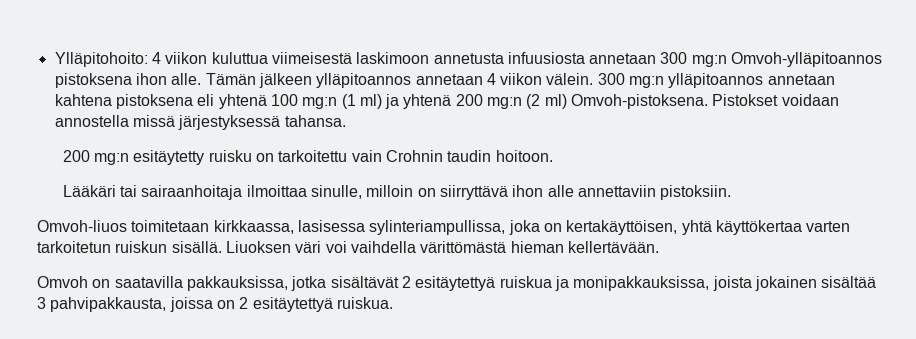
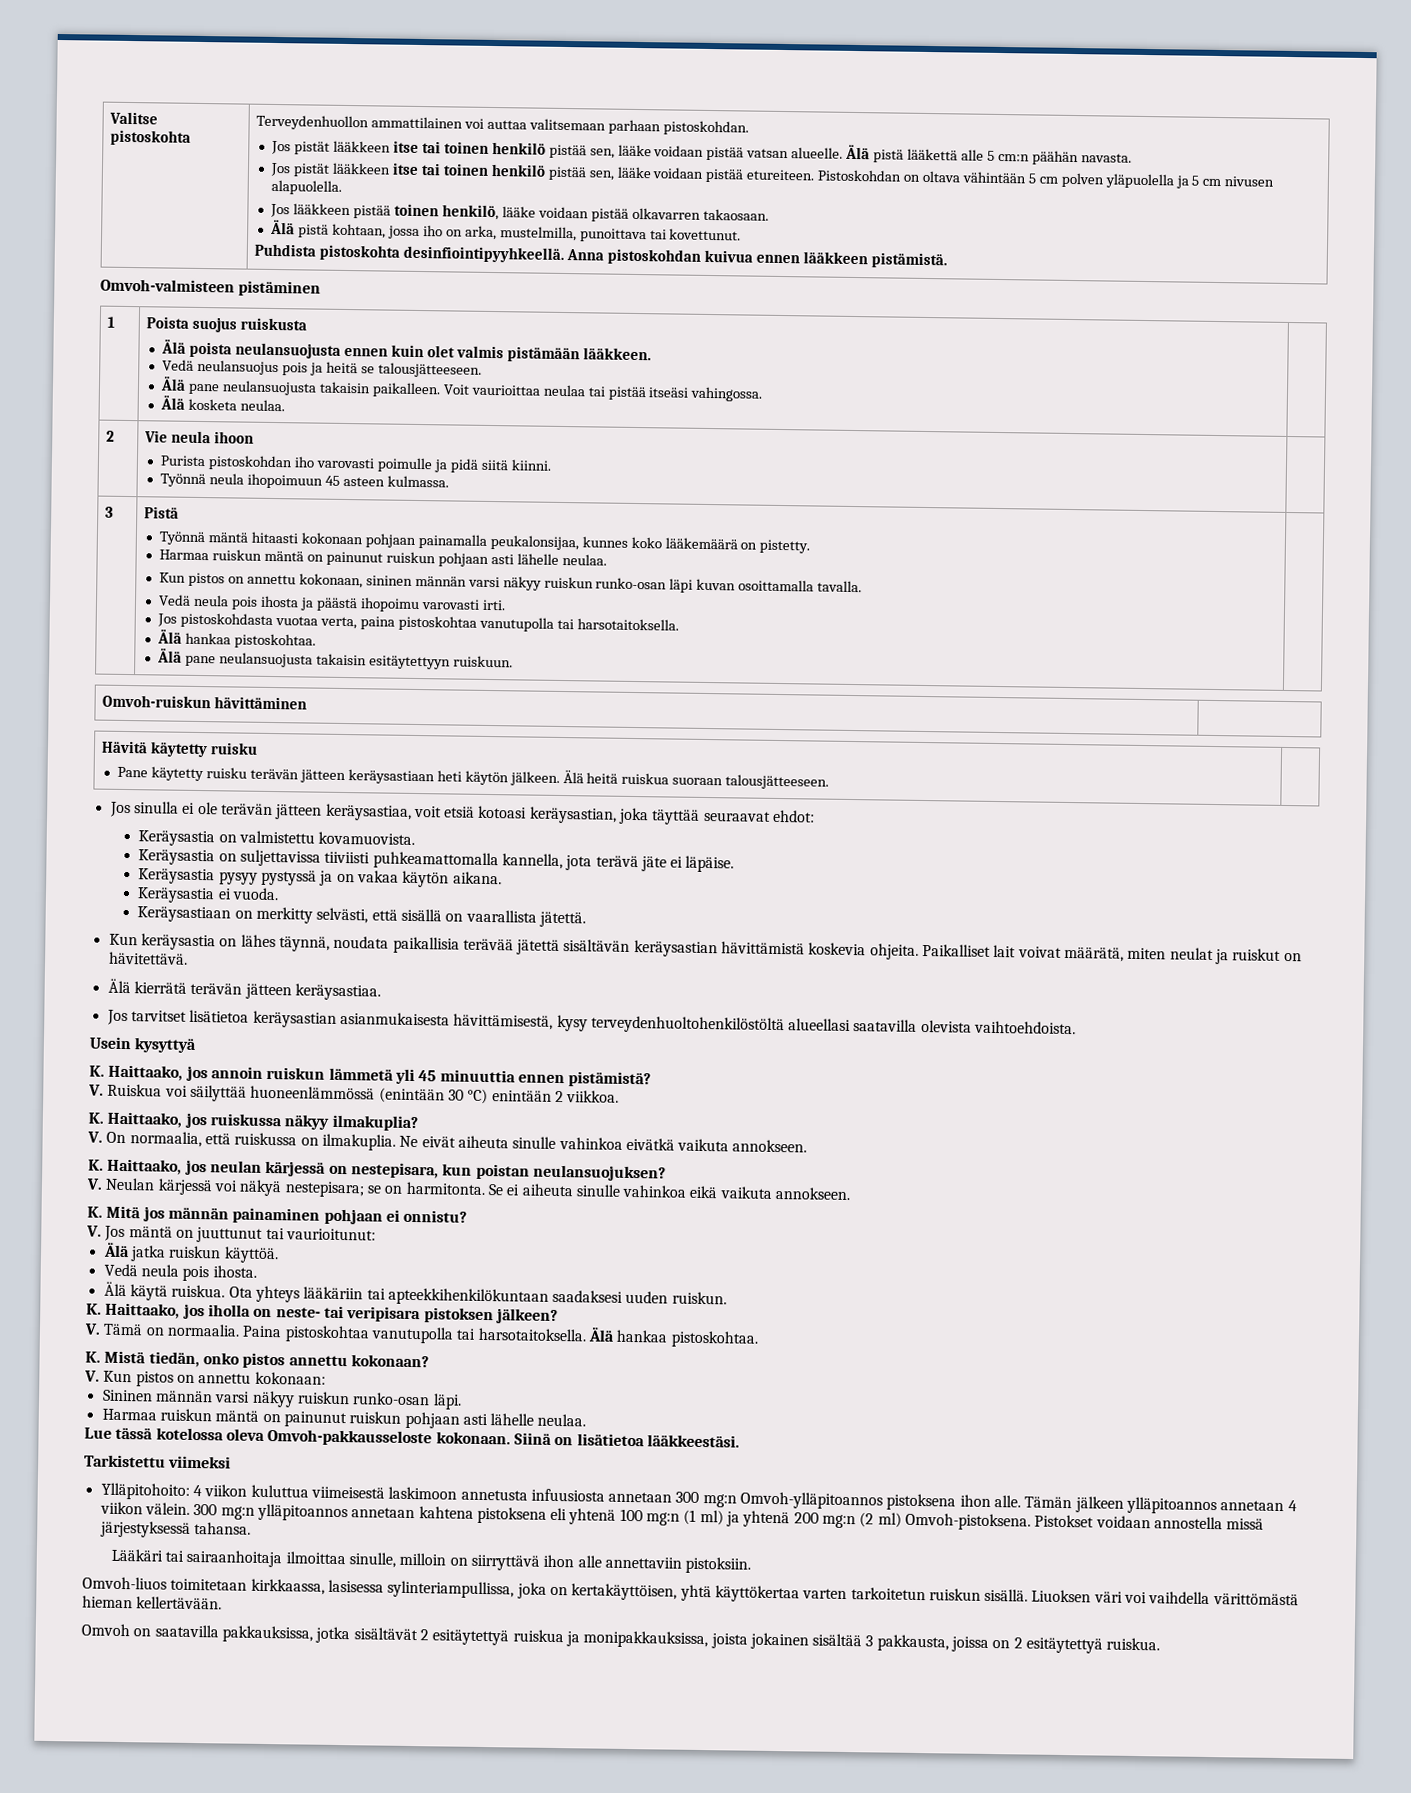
+ Valitse pistoskohta | Terveydenhuollon ammattilainen voi auttaa valitsemaan parhaan pistoskohdan.
+ Jos pistät lääkkeen itse tai toinen henkilö pistää sen, lääke voidaan pistää vatsan alueelle. Älä pistä lääkettä alle 5 cm:n päähän navasta.
+ Jos pistät lääkkeen itse tai toinen henkilö pistää sen, lääke voidaan pistää etureiteen. Pistoskohdan on oltava vähintään 5 cm polven yläpuolella ja 5 cm nivusen alapuolella.
+ Jos lääkkeen pistää toinen henkilö, lääke voidaan pistää olkavarren takaosaan.
+ Älä pistä kohtaan, jossa iho on arka, mustelmilla, punoittava tai kovettunut.
+ Puhdista pistoskohta desinfiointipyyhkeellä. Anna pistoskohdan kuivua ennen lääkkeen pistämistä.
+ Omvoh-valmisteen pistäminen
+ 1 | Poista suojus ruiskusta
+ Älä poista neulansuojusta ennen kuin olet valmis pistämään lääkkeen.
+ Vedä neulansuojus pois ja heitä se talousjätteeseen.
+ Älä pane neulansuojusta takaisin paikalleen. Voit vaurioittaa neulaa tai pistää itseäsi vahingossa.
+ Älä kosketa neulaa. |
+ 2 | Vie neula ihoon
+ Purista pistoskohdan iho varovasti poimulle ja pidä siitä kiinni.
+ Työnnä neula ihopoimuun 45 asteen kulmassa. |
+ 3 | Pistä
+ Työnnä mäntä hitaasti kokonaan pohjaan painamalla peukalonsijaa, kunnes koko lääkemäärä on pistetty.
+ Harmaa ruiskun mäntä on painunut ruiskun pohjaan asti lähelle neulaa.
+ Kun pistos on annettu kokonaan, sininen männän varsi näkyy ruiskun runko-osan läpi kuvan osoittamalla tavalla.
+ Vedä neula pois ihosta ja päästä ihopoimu varovasti irti.
+ Jos pistoskohdasta vuotaa verta, paina pistoskohtaa vanutupolla tai harsotaitoksella.
+ Älä hankaa pistoskohtaa.
+ Älä pane neulansuojusta takaisin esitäytettyyn ruiskuun. |
+ Omvoh-ruiskun hävittäminen |
+ Hävitä käytetty ruisku
+ Pane käytetty ruisku terävän jätteen keräysastiaan heti käytön jälkeen. Älä heitä ruiskua suoraan talousjätteeseen. |
+ Jos sinulla ei ole terävän jätteen keräysastiaa, voit etsiä kotoasi keräysastian, joka täyttää seuraavat ehdot:
+ Keräysastia on valmistettu kovamuovista.
+ Keräysastia on suljettavissa tiiviisti puhkeamattomalla kannella, jota terävä jäte ei läpäise.
+ Keräysastia pysyy pystyssä ja on vakaa käytön aikana.
+ Keräysastia ei vuoda.
+ Keräysastiaan on merkitty selvästi, että sisällä on vaarallista jätettä.
+ Kun keräysastia on lähes täynnä, noudata paikallisia terävää jätettä sisältävän keräysastian hävittämistä koskevia ohjeita. Paikalliset lait voivat määrätä, miten neulat ja ruiskut on hävitettävä.
+ Älä kierrätä terävän jätteen keräysastiaa.
+ Jos tarvitset lisätietoa keräysastian asianmukaisesta hävittämisestä, kysy terveydenhuoltohenkilöstöltä alueellasi saatavilla olevista vaihtoehdoista.
+ Usein kysyttyä
+ K. Haittaako, jos annoin ruiskun lämmetä yli 45 minuuttia ennen pistämistä?
+ V. Ruiskua voi säilyttää huoneenlämmössä (enintään 30 °C) enintään 2 viikkoa.
+ K. Haittaako, jos ruiskussa näkyy ilmakuplia?
+ V. On normaalia, että ruiskussa on ilmakuplia. Ne eivät aiheuta sinulle vahinkoa eivätkä vaikuta annokseen.
+ K. Haittaako, jos neulan kärjessä on nestepisara, kun poistan neulansuojuksen?
+ V. Neulan kärjessä voi näkyä nestepisara; se on harmitonta. Se ei aiheuta sinulle vahinkoa eikä vaikuta annokseen.
+ K. Mitä jos männän painaminen pohjaan ei onnistu?
+ V. Jos mäntä on juuttunut tai vaurioitunut:
+ Älä jatka ruiskun käyttöä.
+ Vedä neula pois ihosta.
+ Älä käytä ruiskua. Ota yhteys lääkäriin tai apteekkihenkilökuntaan saadaksesi uuden ruiskun.
+ K. Haittaako, jos iholla on neste- tai veripisara pistoksen jälkeen?
+ V. Tämä on normaalia. Paina pistoskohtaa vanutupolla tai harsotaitoksella. Älä hankaa pistoskohtaa.
+ K. Mistä tiedän, onko pistos annettu kokonaan?
+ V. Kun pistos on annettu kokonaan:
+ Sininen männän varsi näkyy ruiskun runko-osan läpi.
+ Harmaa ruiskun mäntä on painunut ruiskun pohjaan asti lähelle neulaa.
+ Lue tässä kotelossa oleva Omvoh-pakkausseloste kokonaan. Siinä on lisätietoa lääkkeestäsi.
+ Tarkistettu viimeksi
- 200 mg:n esitäytetty ruisku on tarkoitettu vain Crohnin taudin hoitoon.
- Omvoh on saatavilla pakkauksissa, jotka sisältävät 2 esitäytettyä ruiskua ja monipakkauksissa, joista jokainen sisältää 3 pahvipakkausta, joissa on 2 esitäytettyä ruiskua.
+ Omvoh on saatavilla pakkauksissa, jotka sisältävät 2 esitäytettyä ruiskua ja monipakkauksissa, joista jokainen sisältää 3 pakkausta, joissa on 2 esitäytettyä ruiskua.

